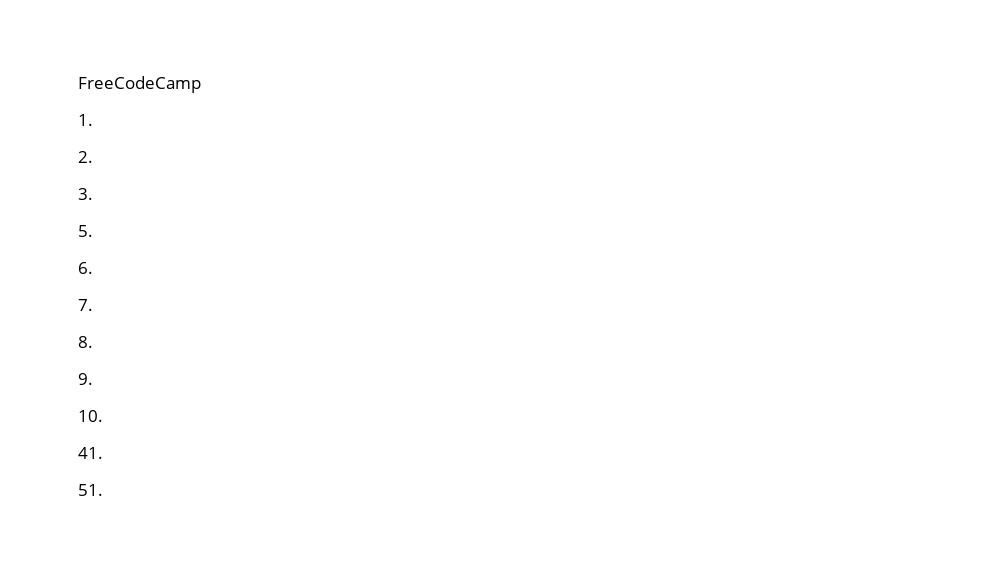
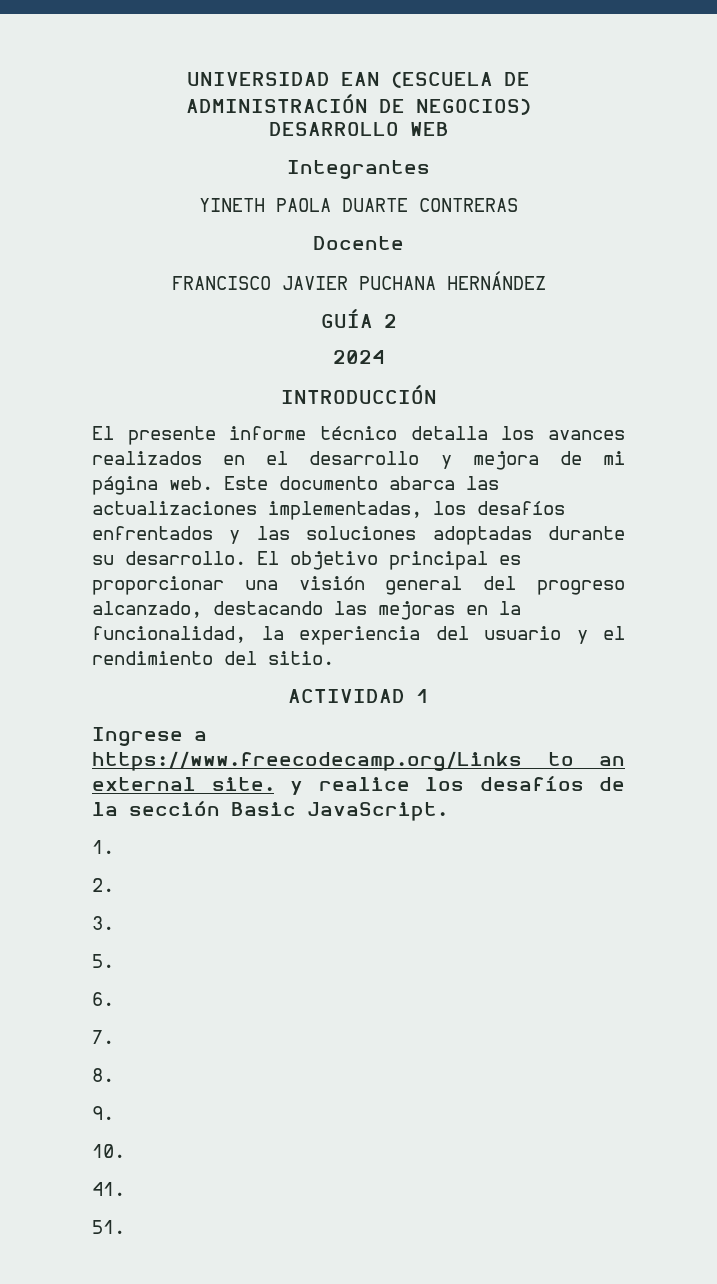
- FreeCodeCamp
+ UNIVERSIDAD EAN (ESCUELA DE ADMINISTRACIÓN DE NEGOCIOS)
+ DESARROLLO WEB
+ Integrantes
+ YINETH PAOLA DUARTE CONTRERAS
+ Docente
+ FRANCISCO JAVIER PUCHANA HERNÁNDEZ
+ GUÍA 2
+ 2024
+ INTRODUCCIÓN
+ El presente informe técnico detalla los avances realizados en el desarrollo y mejora de mi página web. Este documento abarca las actualizaciones implementadas, los desafíos enfrentados y las soluciones adoptadas durante su desarrollo. El objetivo principal es proporcionar una visión general del progreso alcanzado, destacando las mejoras en la funcionalidad, la experiencia del usuario y el rendimiento del sitio.
+ ACTIVIDAD 1
+ Ingrese a https://www.freecodecamp.org/Links to an external site. y realice los desafíos de la sección Basic JavaScript.

